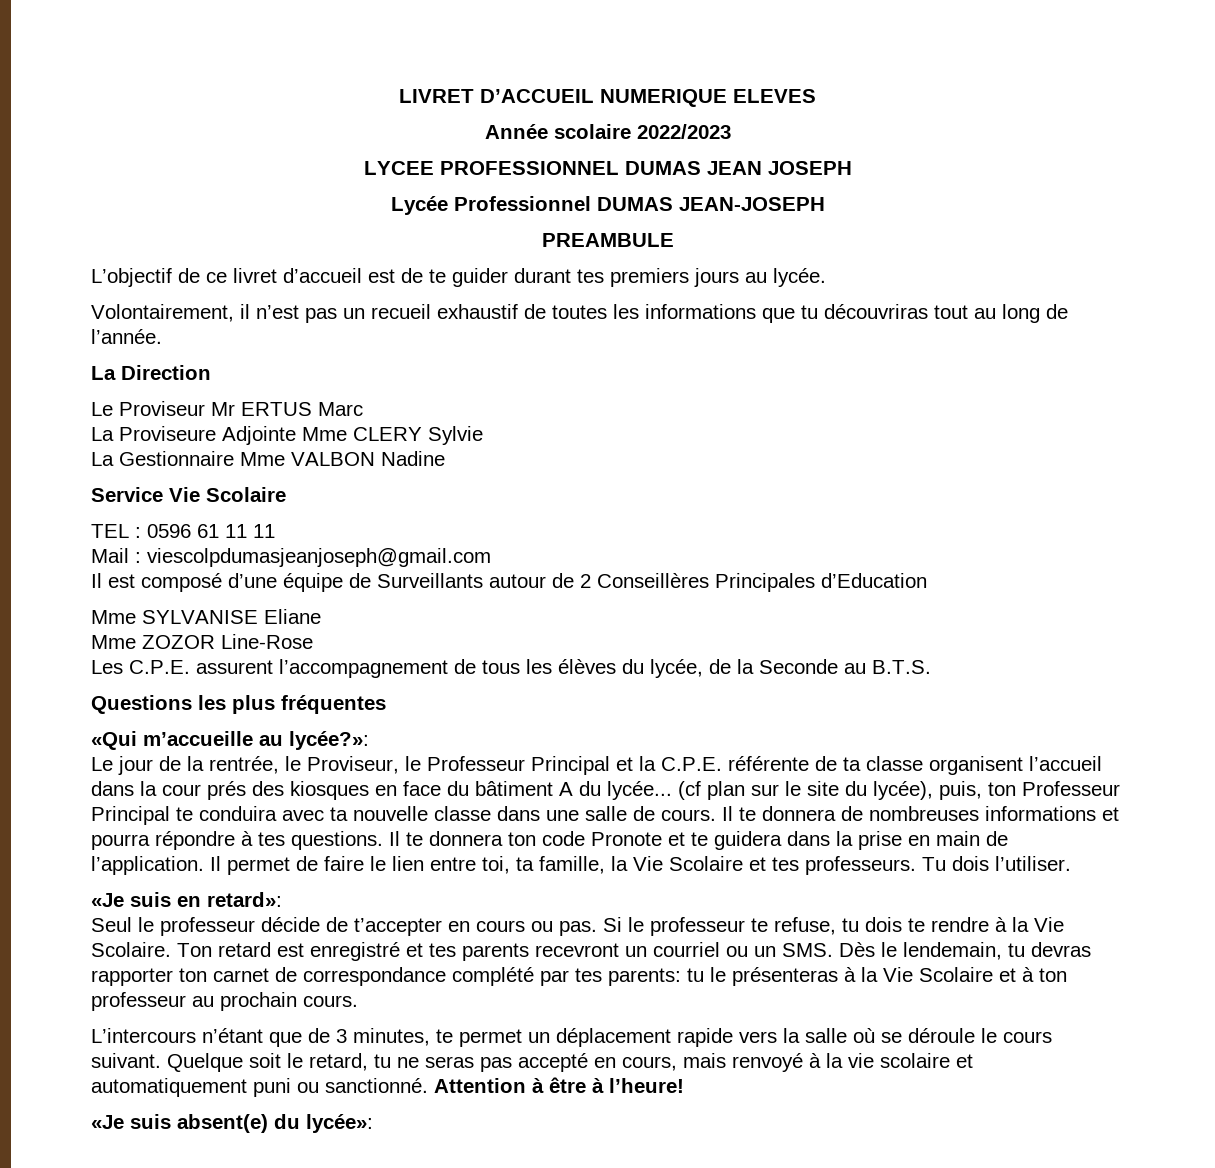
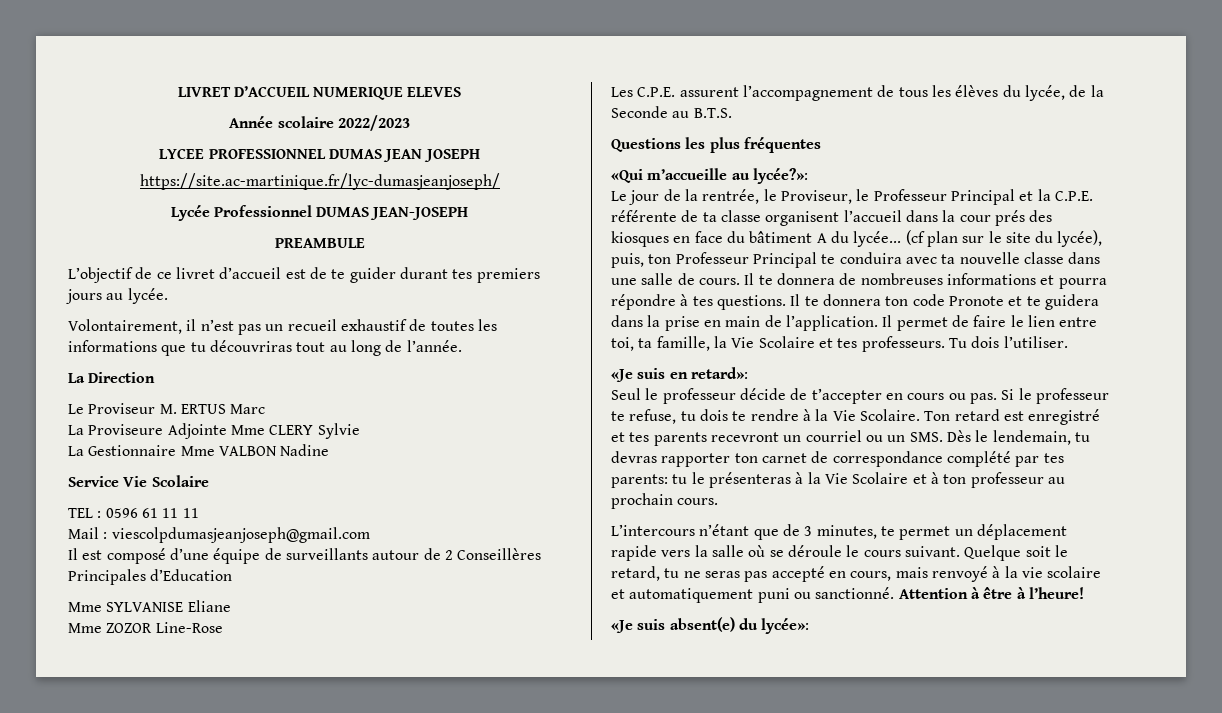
+ https://site.ac-martinique.fr/lyc-dumasjeanjoseph/
- Le Proviseur Mr ERTUS Marc
+ Le Proviseur M. ERTUS Marc
- Il est composé d’une équipe de Surveillants autour de 2 Conseillères Principales d’Education
+ Il est composé d’une équipe de surveillants autour de 2 Conseillères Principales d’Education

